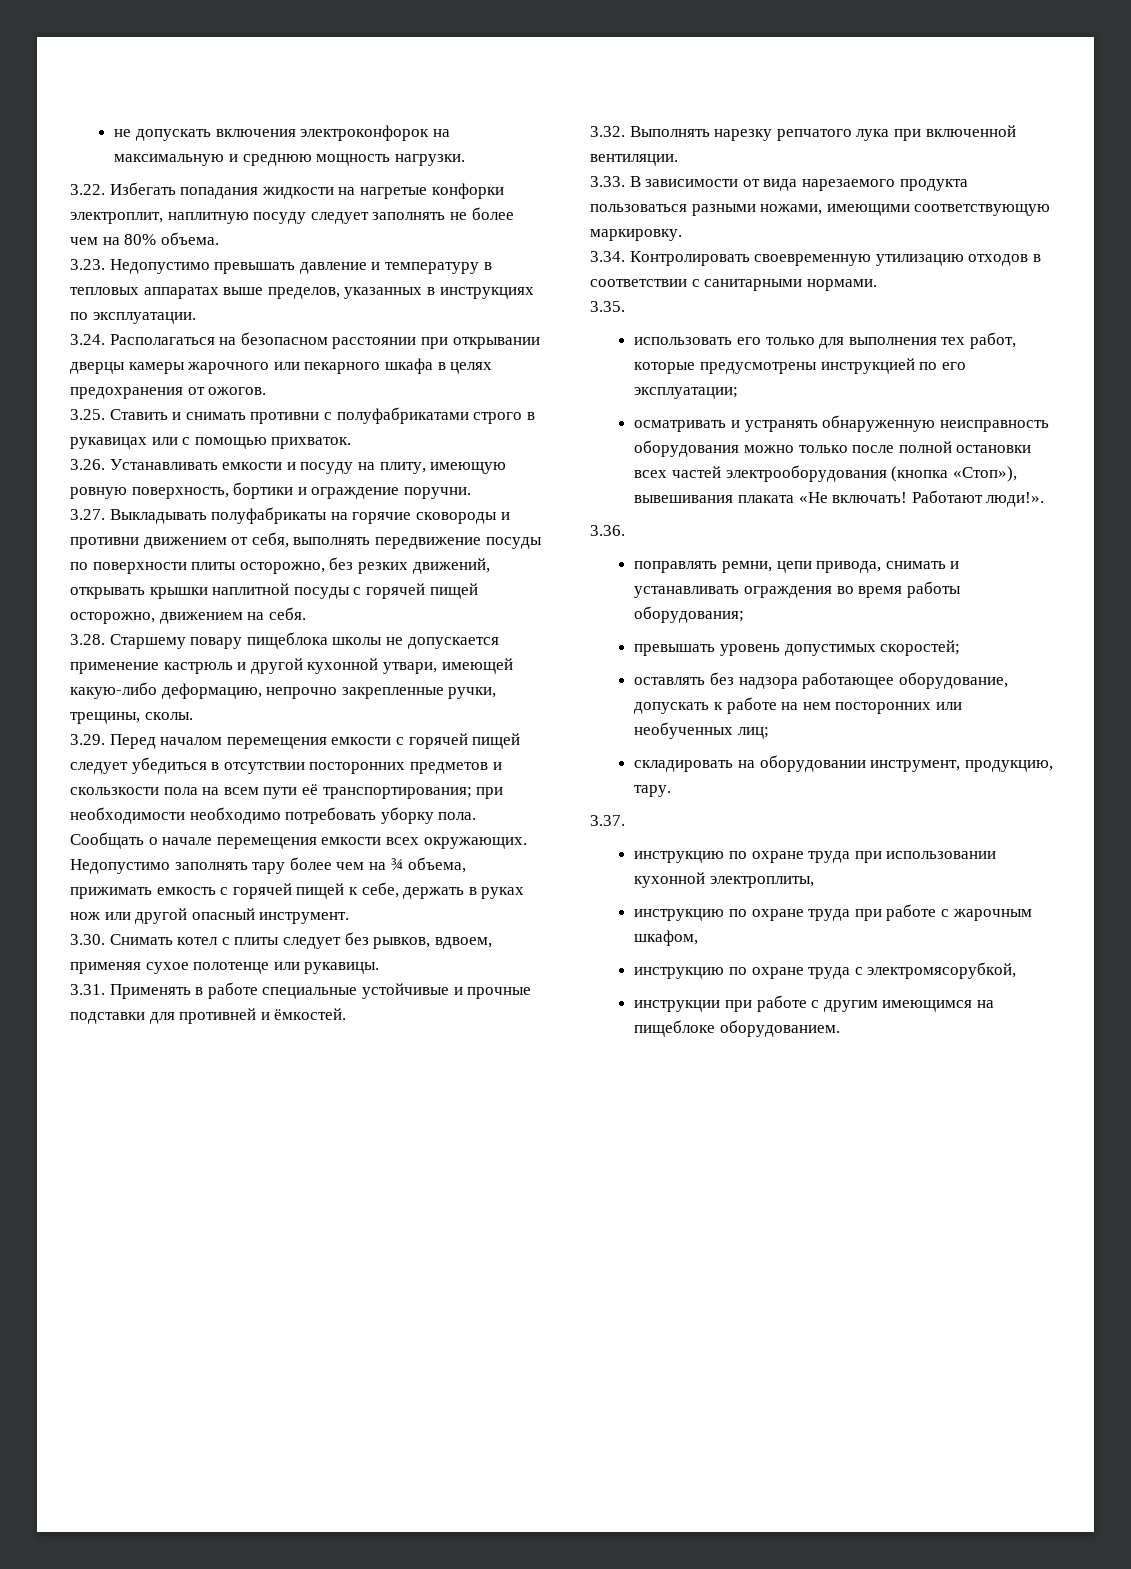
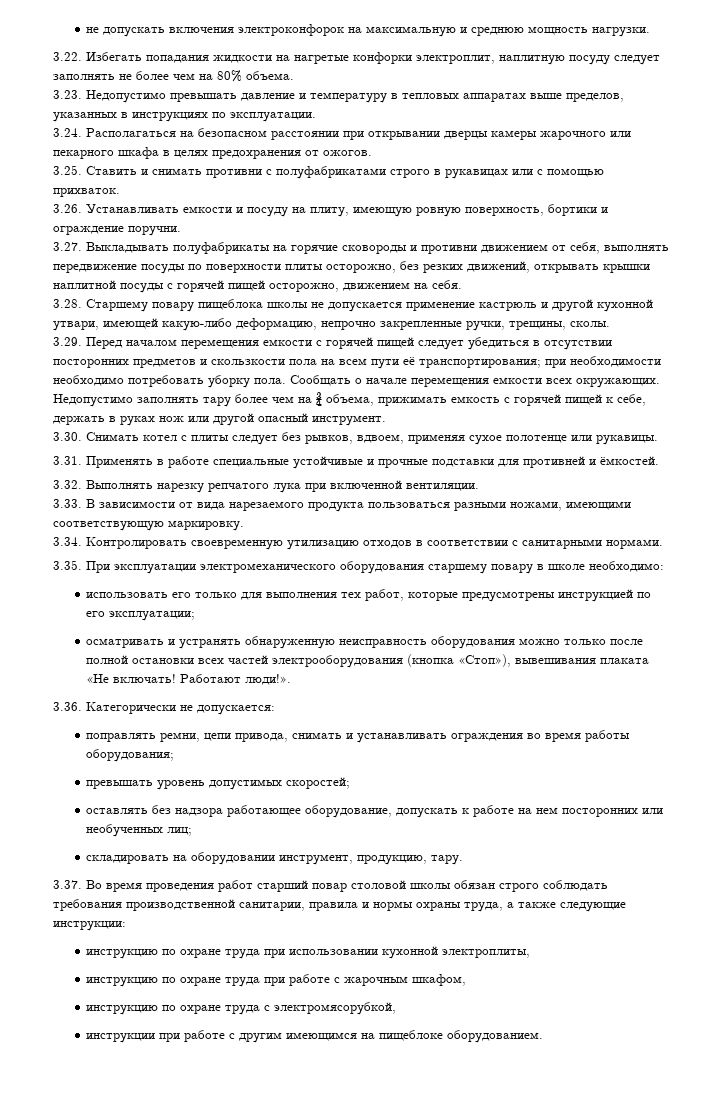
- 3.35.
+ 3.35. При эксплуатации электромеханического оборудования старшему повару в школе необходимо:
- 3.36.
+ 3.36. Категорически не допускается:
- 3.37.
+ 3.37. Во время проведения работ старший повар столовой школы обязан строго соблюдать требования производственной санитарии, правила и нормы охраны труда, а также следующие инструкции:

